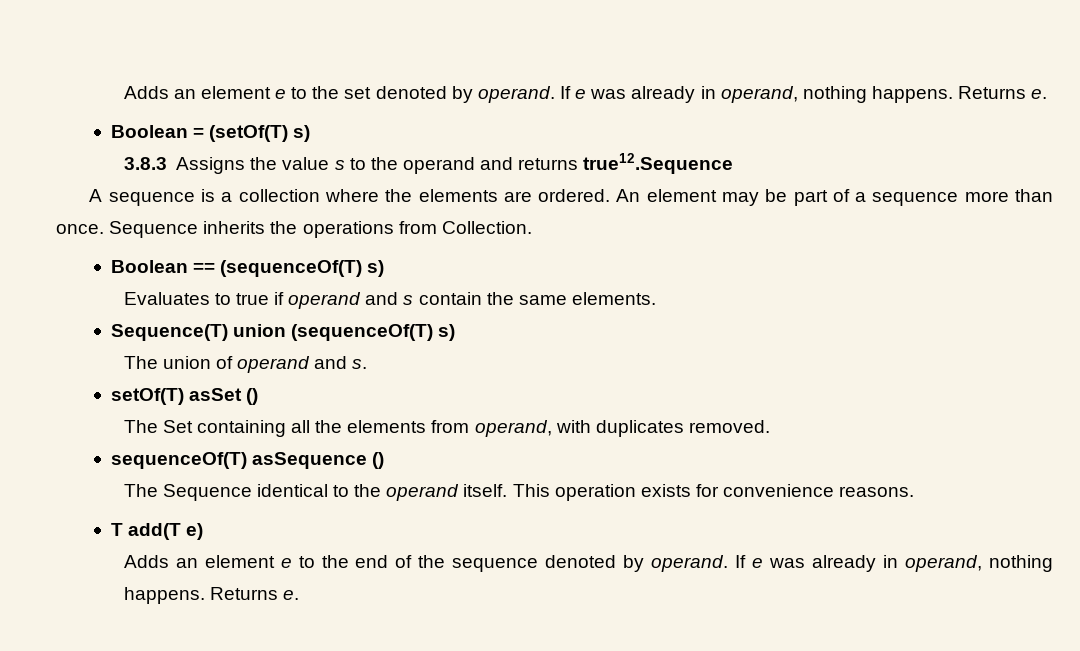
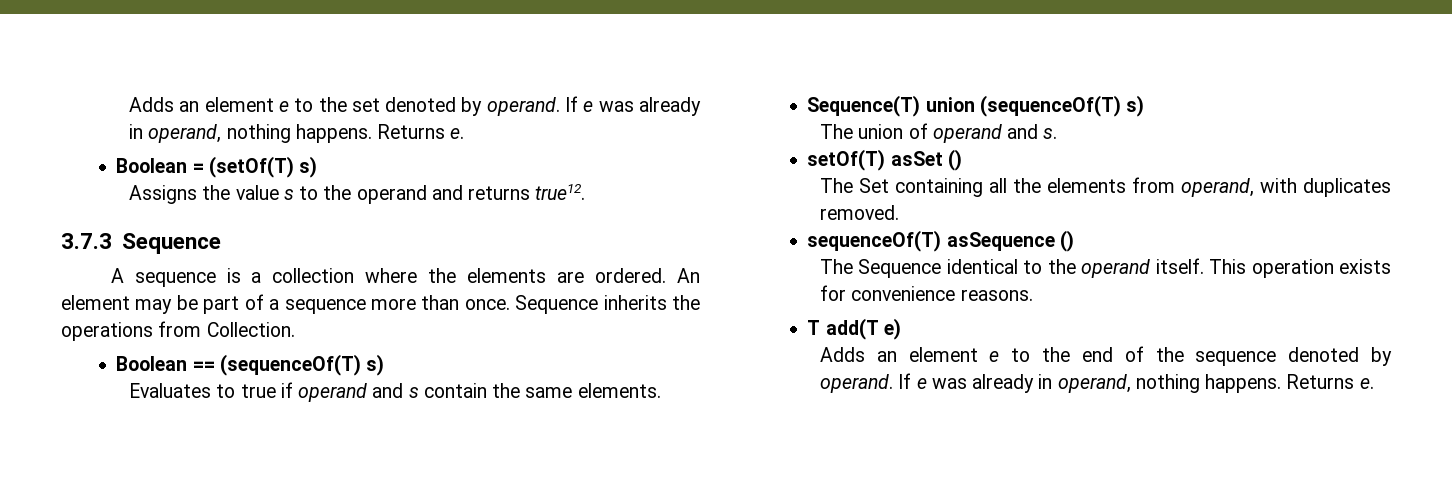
- 3.8.3 Assigns the value s to the operand and returns true12.Sequence
+ Assigns the value s to the operand and returns true12.
+ 3.7.3 Sequence

